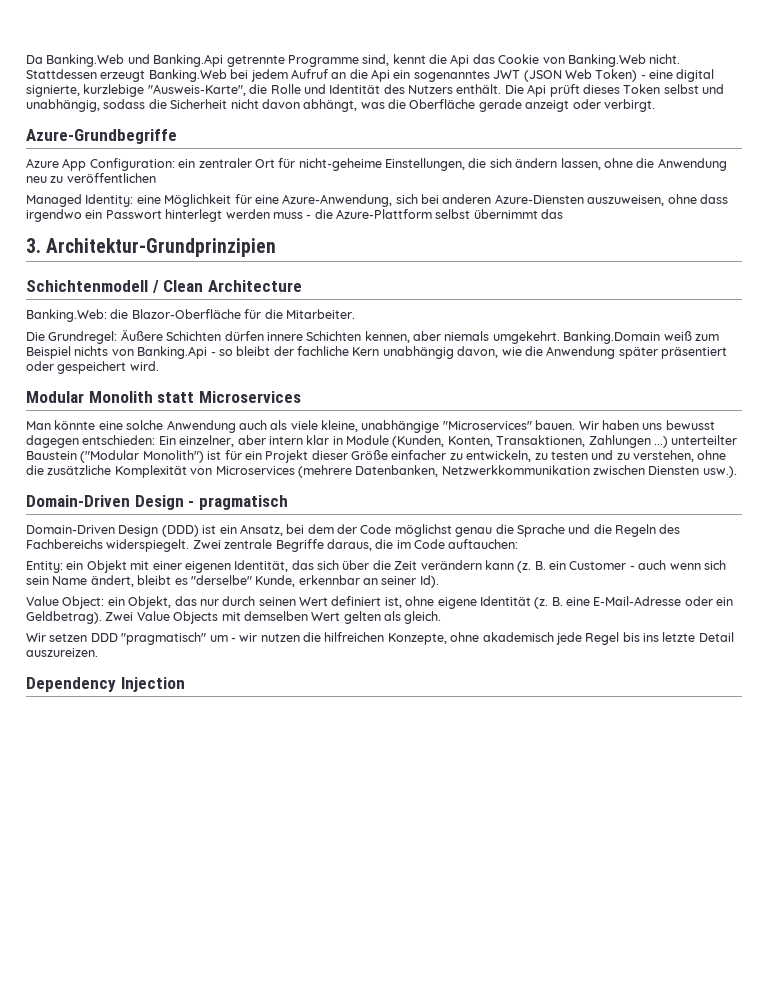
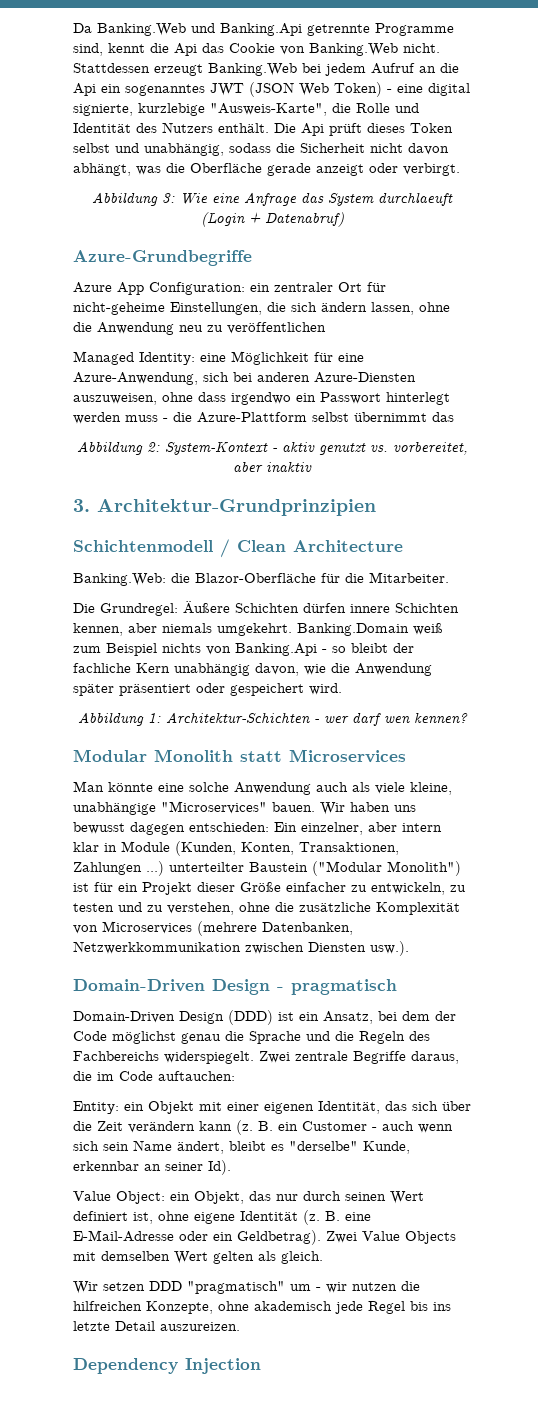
+ Abbildung 3: Wie eine Anfrage das System durchlaeuft (Login + Datenabruf)
+ Abbildung 2: System-Kontext - aktiv genutzt vs. vorbereitet, aber inaktiv
+ Abbildung 1: Architektur-Schichten - wer darf wen kennen?

